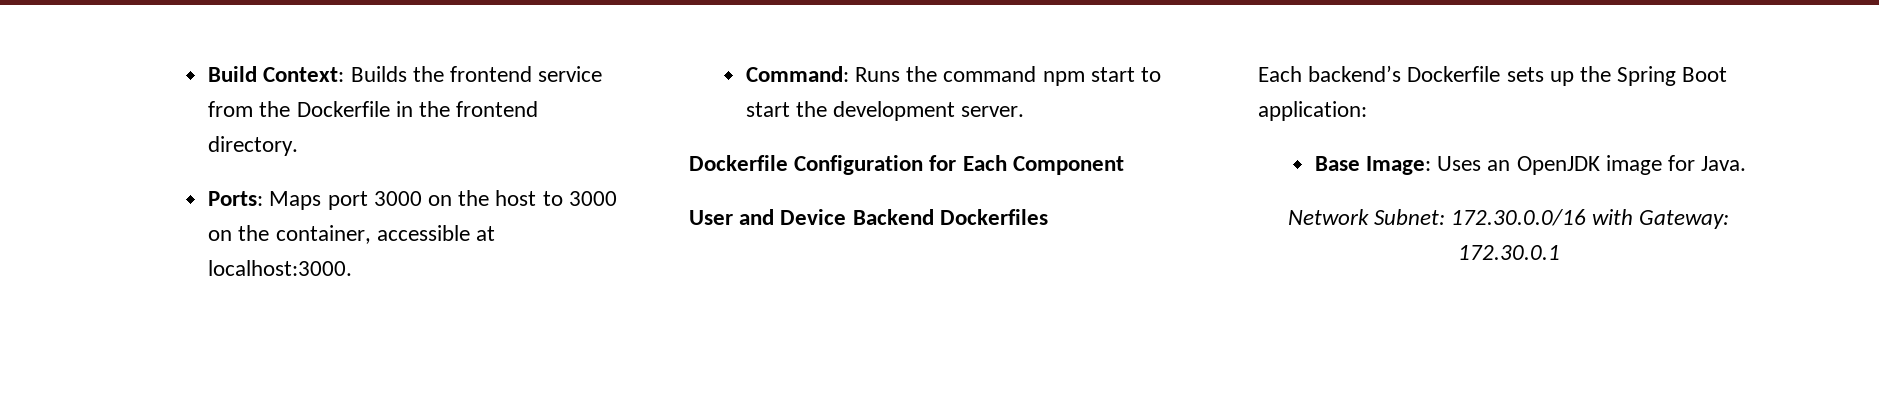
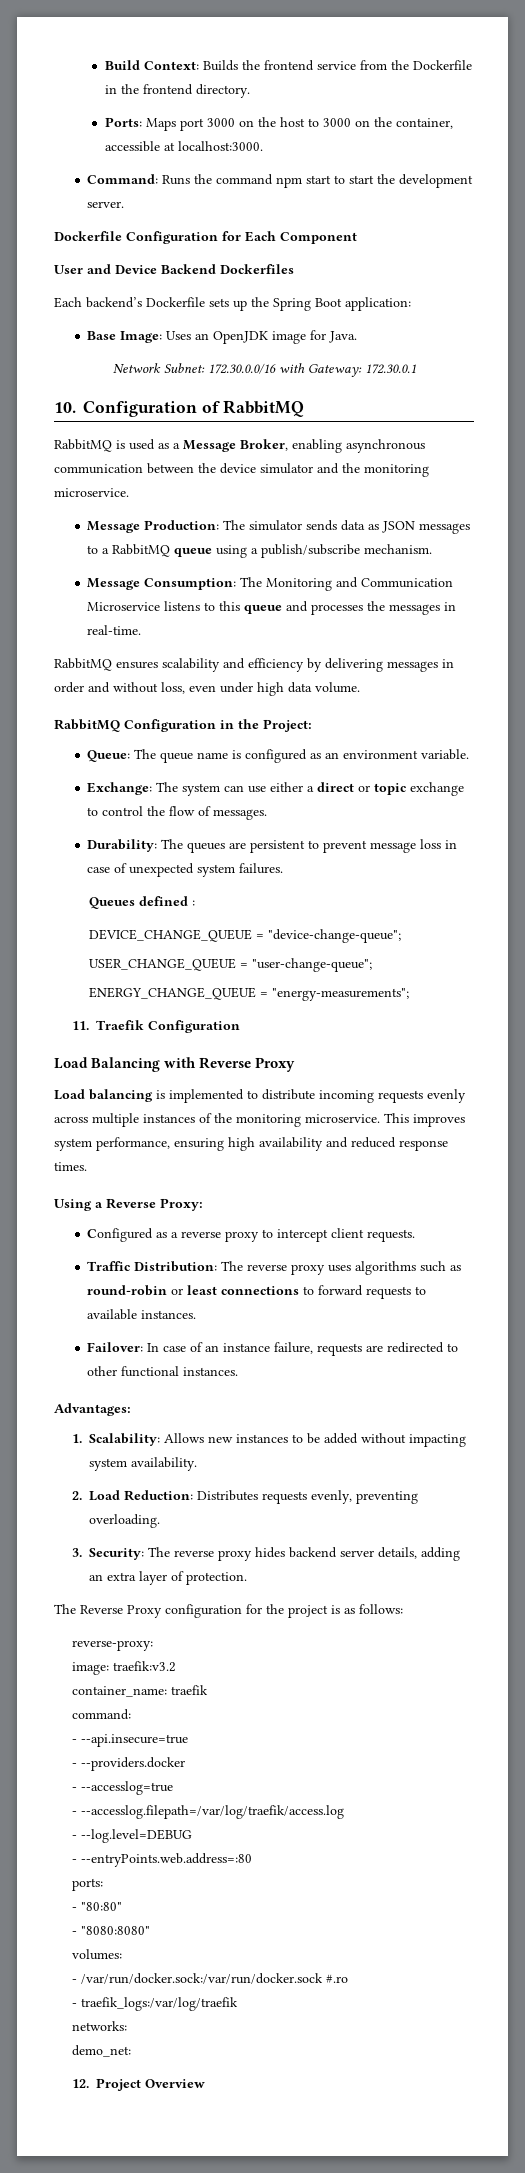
+ 10. Configuration of RabbitMQ
+ RabbitMQ is used as a Message Broker, enabling asynchronous communication between the device simulator and the monitoring microservice.
+ Message Production: The simulator sends data as JSON messages to a RabbitMQ queue using a publish/subscribe mechanism.
+ Message Consumption: The Monitoring and Communication Microservice listens to this queue and processes the messages in real-time.
+ RabbitMQ ensures scalability and efficiency by delivering messages in order and without loss, even under high data volume.
+ RabbitMQ Configuration in the Project:
+ Queue: The queue name is configured as an environment variable.
+ Exchange: The system can use either a direct or topic exchange to control the flow of messages.
+ Durability: The queues are persistent to prevent message loss in case of unexpected system failures.
+ Queues defined :
+ DEVICE_CHANGE_QUEUE = "device-change-queue";
+ USER_CHANGE_QUEUE = "user-change-queue";
+ ENERGY_CHANGE_QUEUE = "energy-measurements";
+ 11. Traefik Configuration
+ Load Balancing with Reverse Proxy
+ Load balancing is implemented to distribute incoming requests evenly across multiple instances of the monitoring microservice. This improves system performance, ensuring high availability and reduced response times.
+ Using a Reverse Proxy:
+ Configured as a reverse proxy to intercept client requests.
+ Traffic Distribution: The reverse proxy uses algorithms such as round-robin or least connections to forward requests to available instances.
+ Failover: In case of an instance failure, requests are redirected to other functional instances.
+ Advantages:
+ 1. Scalability: Allows new instances to be added without impacting system availability.
+ 2. Load Reduction: Distributes requests evenly, preventing overloading.
+ 3. Security: The reverse proxy hides backend server details, adding an extra layer of protection.
+ The Reverse Proxy configuration for the project is as follows:
+ reverse-proxy:
+ image: traefik:v3.2
+ container_name: traefik
+ command:
+ - --api.insecure=true
+ - --providers.docker
+ - --accesslog=true
+ - --accesslog.filepath=/var/log/traefik/access.log
+ - --log.level=DEBUG
+ - --entryPoints.web.address=:80
+ ports:
+ - "80:80"
+ - "8080:8080"
+ volumes:
+ - /var/run/docker.sock:/var/run/docker.sock #.ro
+ - traefik_logs:/var/log/traefik
+ networks:
+ demo_net:
+ 12. Project Overview

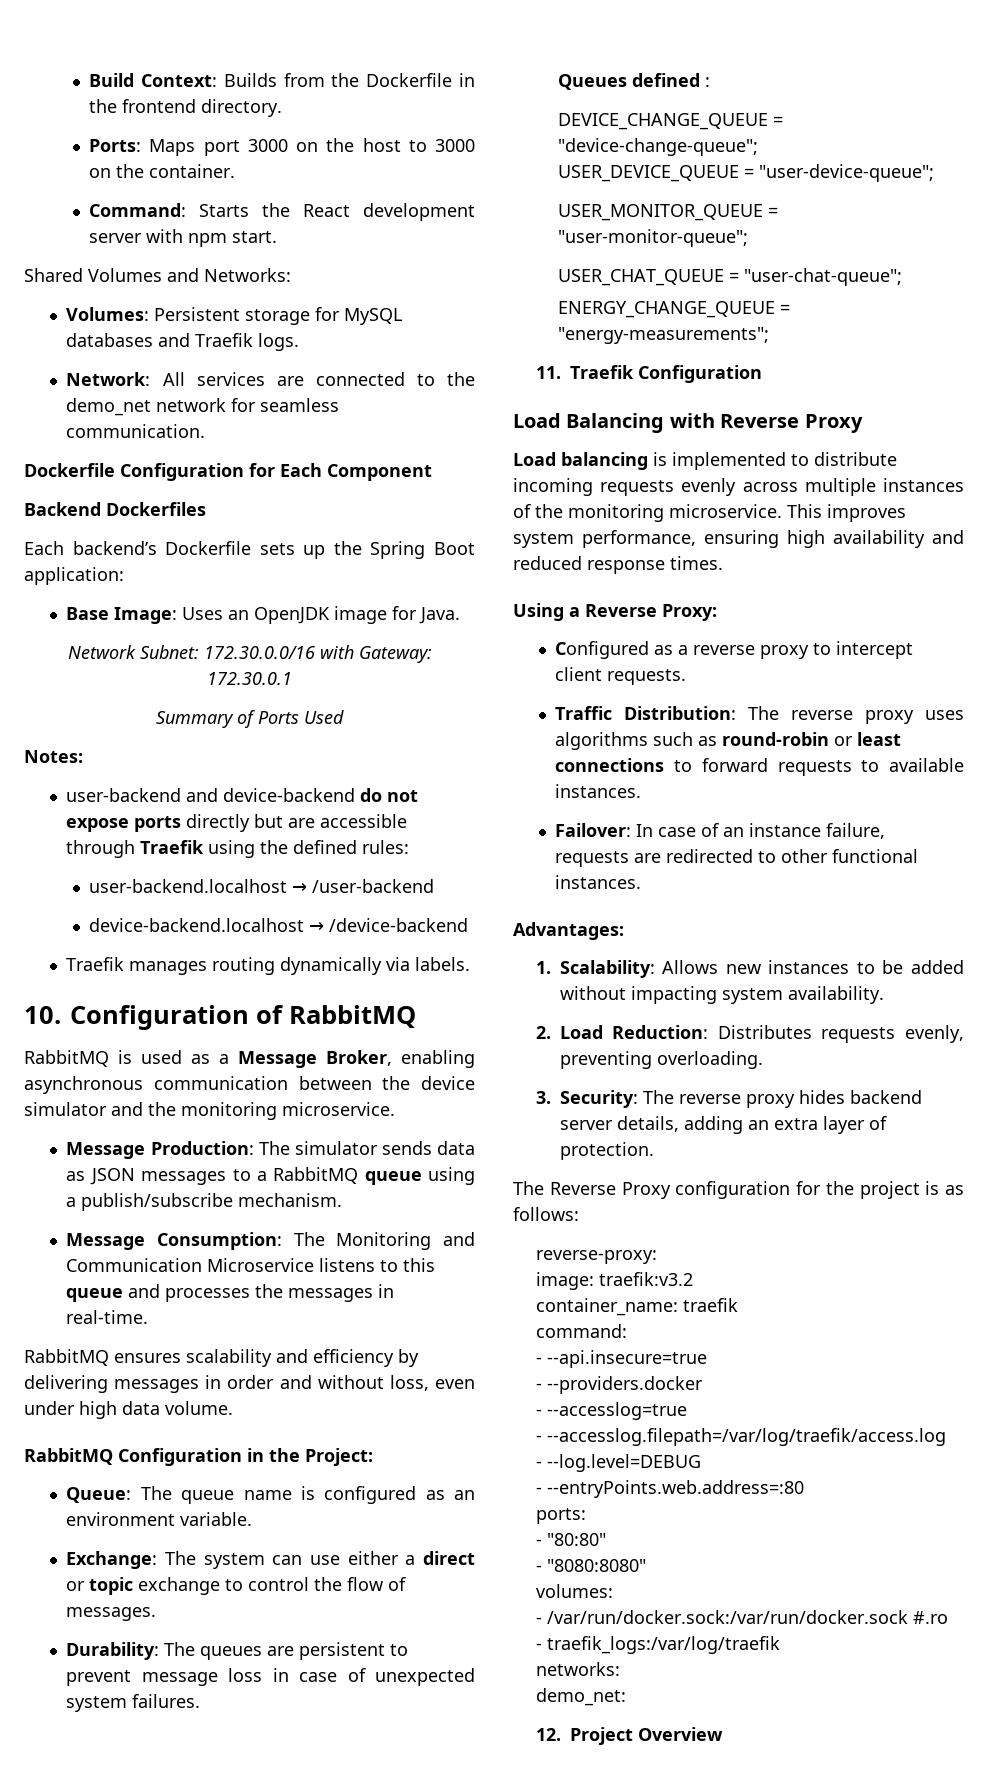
- Build Context: Builds the frontend service from the Dockerfile in the frontend directory.
+ Build Context: Builds from the Dockerfile in the frontend directory.
- Ports: Maps port 3000 on the host to 3000 on the container, accessible at localhost:3000.
- Command: Runs the command npm start to start the development server.
+ Ports: Maps port 3000 on the host to 3000 on the container.
+ Command: Starts the React development server with npm start.
+ Shared Volumes and Networks:
+ Volumes: Persistent storage for MySQL databases and Traefik logs.
+ Network: All services are connected to the demo_net network for seamless communication.
- User and Device Backend Dockerfiles
+ Backend Dockerfiles
+ Summary of Ports Used
+ Notes:
+ user-backend and device-backend do not expose ports directly but are accessible through Traefik using the defined rules:
+ user-backend.localhost → /user-backend
+ device-backend.localhost → /device-backend
+ Traefik manages routing dynamically via labels.
- USER_CHANGE_QUEUE = "user-change-queue";
+ USER_DEVICE_QUEUE = "user-device-queue";
+ USER_MONITOR_QUEUE = "user-monitor-queue";
+ USER_CHAT_QUEUE = "user-chat-queue";

